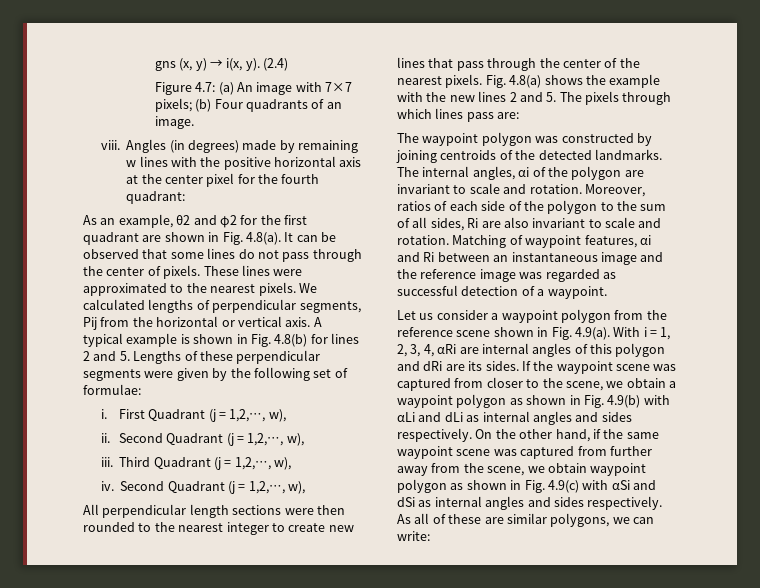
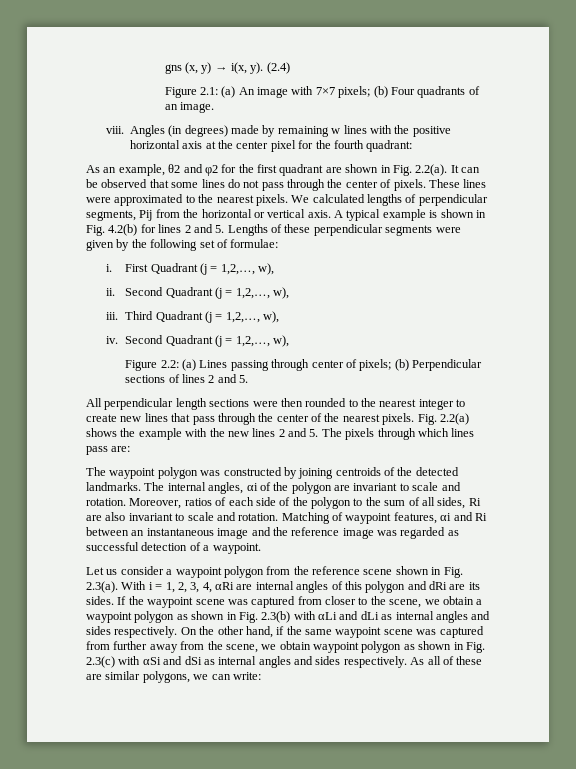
- Figure 4.7: (a) An image with 7×7 pixels; (b) Four quadrants of an image.
+ Figure 2.1: (a) An image with 7×7 pixels; (b) Four quadrants of an image.
- As an example, θ2 and φ2 for the first quadrant are shown in Fig. 4.8(a). It can be observed that some lines do not pass through the center of pixels.
+ As an example, θ2 and φ2 for the first quadrant are shown in Fig. 2.2(a). It can be observed that some lines do not pass through the center of pixels.
- A typical example is shown in Fig. 4.8(b) for lines 2 and 5. Lengths of these perpendicular segments were given by the following set of formulae:
+ A typical example is shown in Fig. 4.2(b) for lines 2 and 5. Lengths of these perpendicular segments were given by the following set of formulae:
+ Figure 2.2: (a) Lines passing through center of pixels; (b) Perpendicular sections of lines 2 and 5.
- Fig. 4.8(a) shows the example with the new lines 2 and 5. The pixels through which lines pass are:
+ Fig. 2.2(a) shows the example with the new lines 2 and 5. The pixels through which lines pass are:
- Let us consider a waypoint polygon from the reference scene shown in Fig. 4.9(a). With i = 1, 2, 3, 4, αRi are internal angles of this polygon and dRi are its sides.
+ Let us consider a waypoint polygon from the reference scene shown in Fig. 2.3(a). With i = 1, 2, 3, 4, αRi are internal angles of this polygon and dRi are its sides.
- If the waypoint scene was captured from closer to the scene, we obtain a waypoint polygon as shown in Fig. 4.9(b) with αLi and dLi as internal angles and sides respectively.
+ If the waypoint scene was captured from closer to the scene, we obtain a waypoint polygon as shown in Fig. 2.3(b) with αLi and dLi as internal angles and sides respectively.
- On the other hand, if the same waypoint scene was captured from further away from the scene, we obtain waypoint polygon as shown in Fig. 4.9(c) with αSi and dSi as internal angles and sides respectively.
+ On the other hand, if the same waypoint scene was captured from further away from the scene, we obtain waypoint polygon as shown in Fig. 2.3(c) with αSi and dSi as internal angles and sides respectively.

